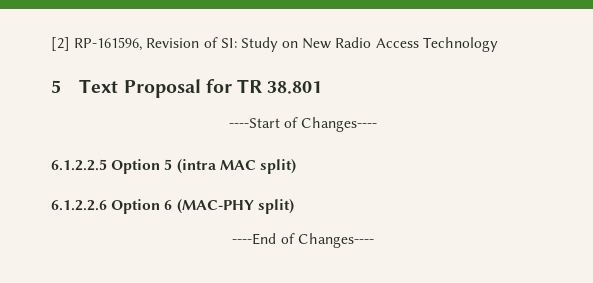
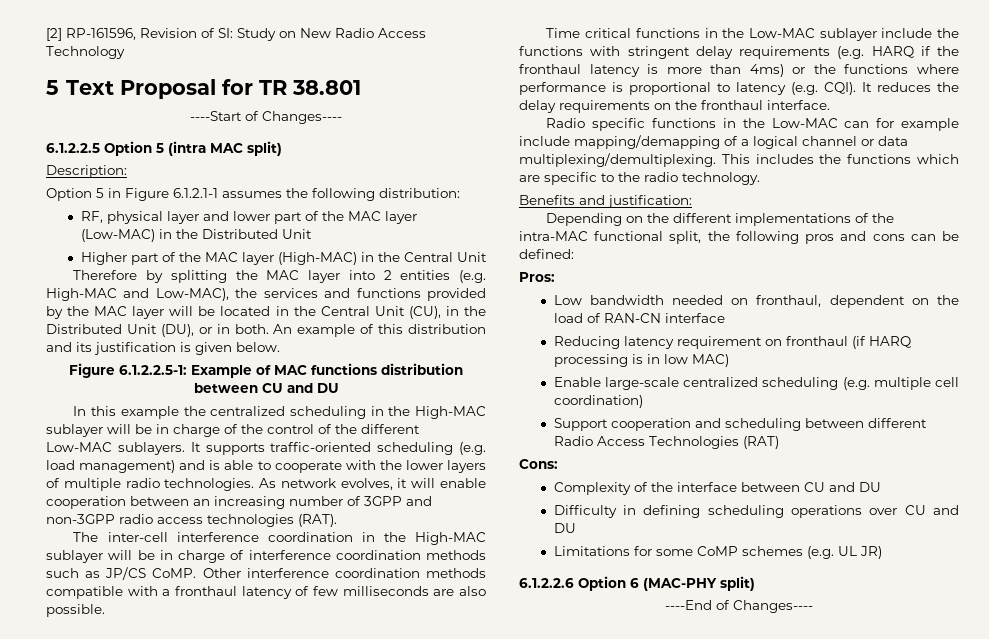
+ Description:
+ Option 5 in Figure 6.1.2.1-1 assumes the following distribution:
+ RF, physical layer and lower part of the MAC layer (Low-MAC) in the Distributed Unit
+ Higher part of the MAC layer (High-MAC) in the Central Unit
+ Therefore by splitting the MAC layer into 2 entities (e.g. High-MAC and Low-MAC), the services and functions provided by the MAC layer will be located in the Central Unit (CU), in the Distributed Unit (DU), or in both. An example of this distribution and its justification is given below.
+ Figure 6.1.2.2.5-1: Example of MAC functions distribution between CU and DU
+ In this example the centralized scheduling in the High-MAC sublayer will be in charge of the control of the different Low-MAC sublayers. It supports traffic-oriented scheduling (e.g. load management) and is able to cooperate with the lower layers of multiple radio technologies. As network evolves, it will enable cooperation between an increasing number of 3GPP and non-3GPP radio access technologies (RAT).
+ The inter-cell interference coordination in the High-MAC sublayer will be in charge of interference coordination methods such as JP/CS CoMP. Other interference coordination methods compatible with a fronthaul latency of few milliseconds are also possible.
+ Time critical functions in the Low-MAC sublayer include the functions with stringent delay requirements (e.g. HARQ if the fronthaul latency is more than 4ms) or the functions where performance is proportional to latency (e.g. CQI). It reduces the delay requirements on the fronthaul interface.
+ Radio specific functions in the Low-MAC can for example include mapping/demapping of a logical channel or data multiplexing/demultiplexing. This includes the functions which are specific to the radio technology.
+ Benefits and justification:
+ Depending on the different implementations of the intra-MAC functional split, the following pros and cons can be defined:
+ Pros:
+ Low bandwidth needed on fronthaul, dependent on the load of RAN-CN interface
+ Reducing latency requirement on fronthaul (if HARQ processing is in low MAC)
+ Enable large-scale centralized scheduling (e.g. multiple cell coordination)
+ Support cooperation and scheduling between different Radio Access Technologies (RAT)
+ Cons:
+ Complexity of the interface between CU and DU
+ Difficulty in defining scheduling operations over CU and DU
+ Limitations for some CoMP schemes (e.g. UL JR)

